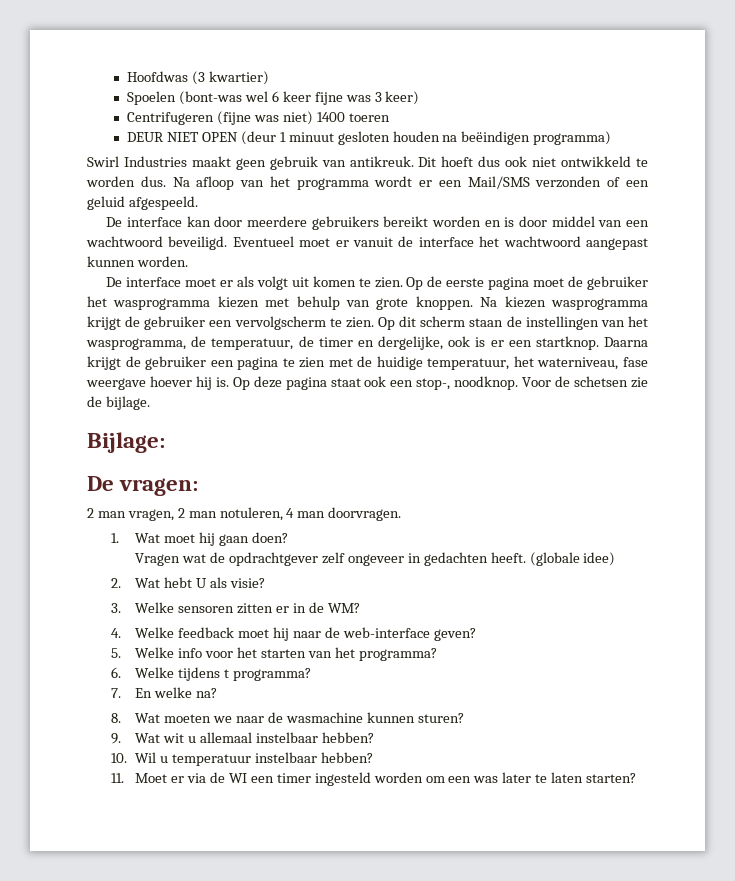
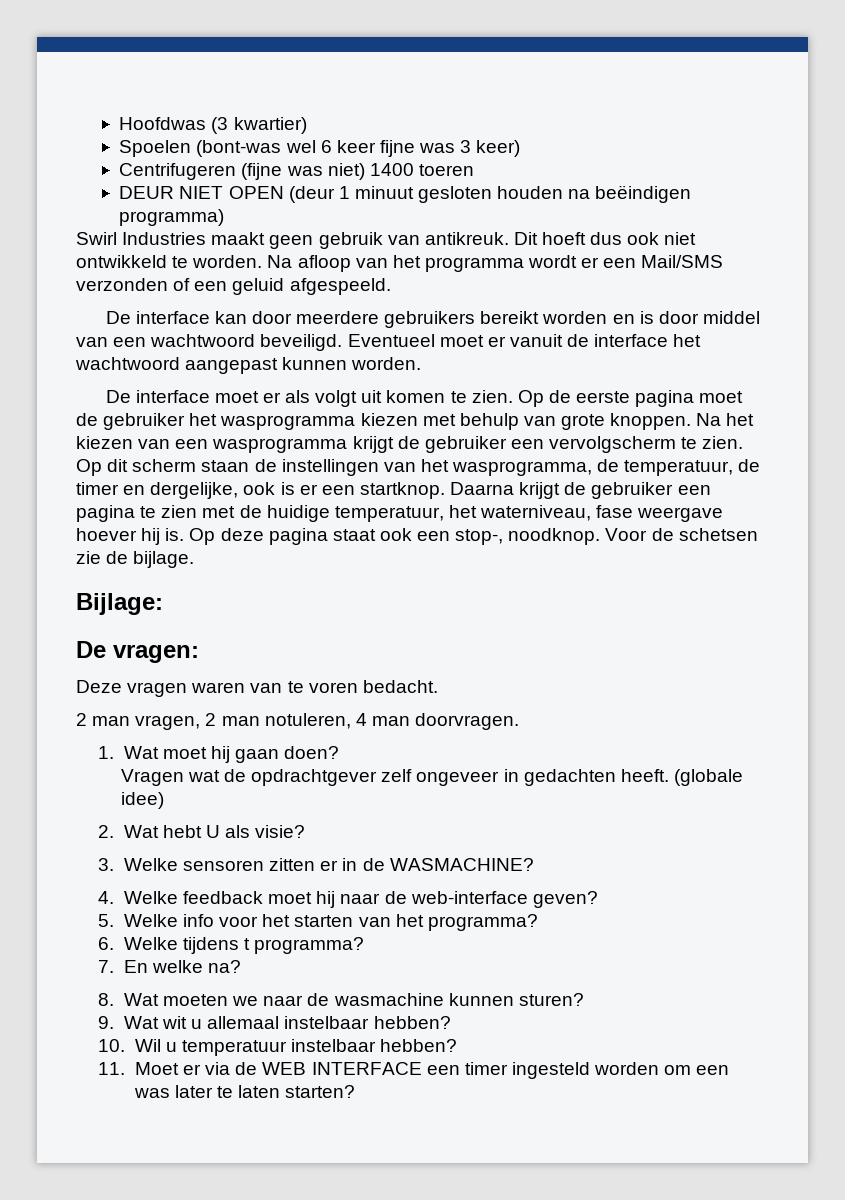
- Dit hoeft dus ook niet ontwikkeld te worden dus.
+ Dit hoeft dus ook niet ontwikkeld te worden.
- Na kiezen wasprogramma krijgt de gebruiker een vervolgscherm te zien.
+ Na het kiezen van een wasprogramma krijgt de gebruiker een vervolgscherm te zien.
+ Deze vragen waren van te voren bedacht.
- 3. Welke sensoren zitten er in de WM?
+ 3. Welke sensoren zitten er in de WASMACHINE?
- 11. Moet er via de WI een timer ingesteld worden om een was later te laten starten?
+ 11. Moet er via de WEB INTERFACE een timer ingesteld worden om een was later te laten starten?

